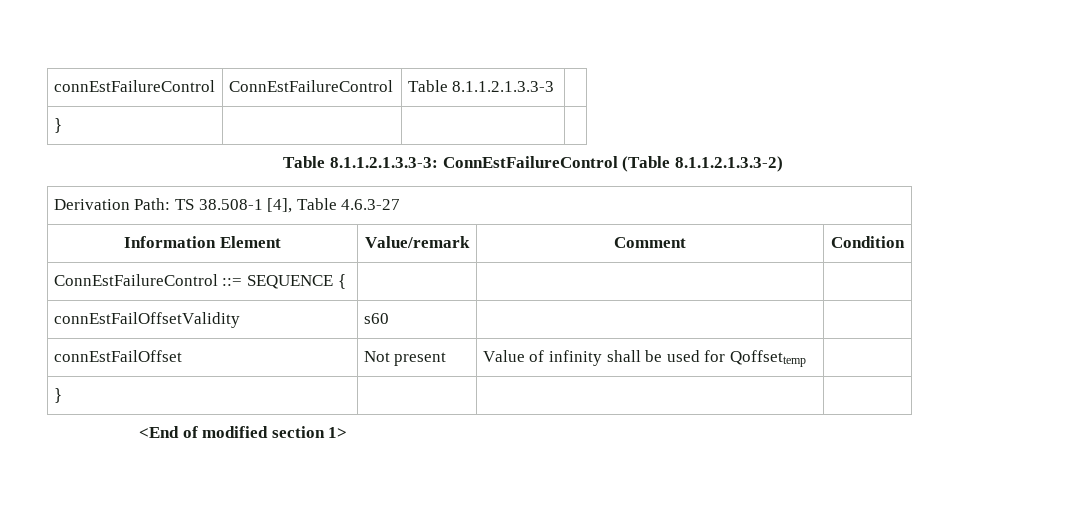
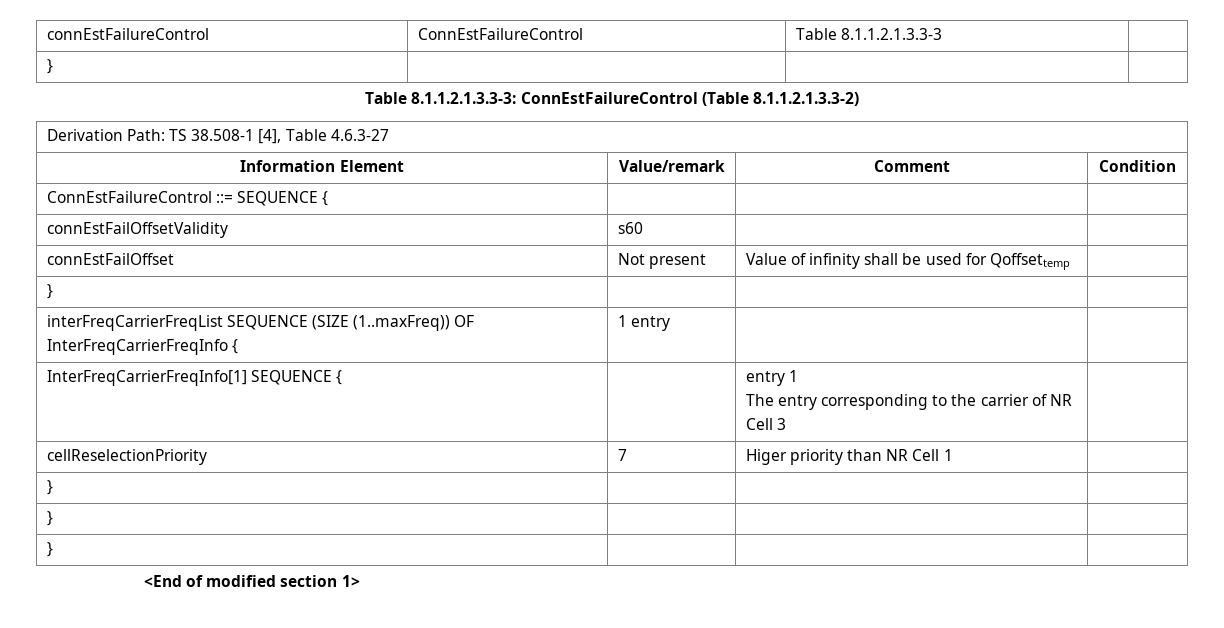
+ interFreqCarrierFreqList SEQUENCE (SIZE (1..maxFreq)) OF InterFreqCarrierFreqInfo { | 1 entry | |
+ InterFreqCarrierFreqInfo[1] SEQUENCE { | | entry 1
+ The entry corresponding to the carrier of NR Cell 3 |
+ cellReselectionPriority | 7 | Higer priority than NR Cell 1 |
+ } | | |
+ } | | |
+ } | | |

